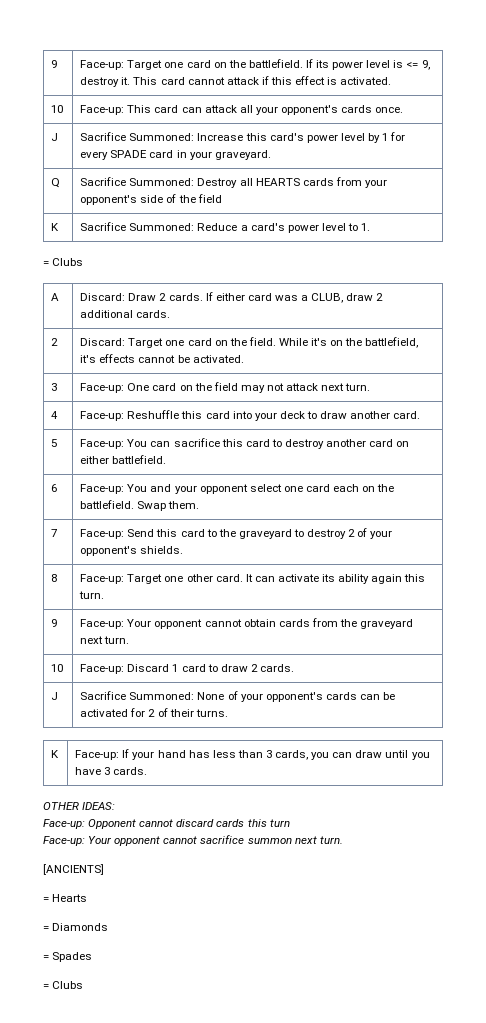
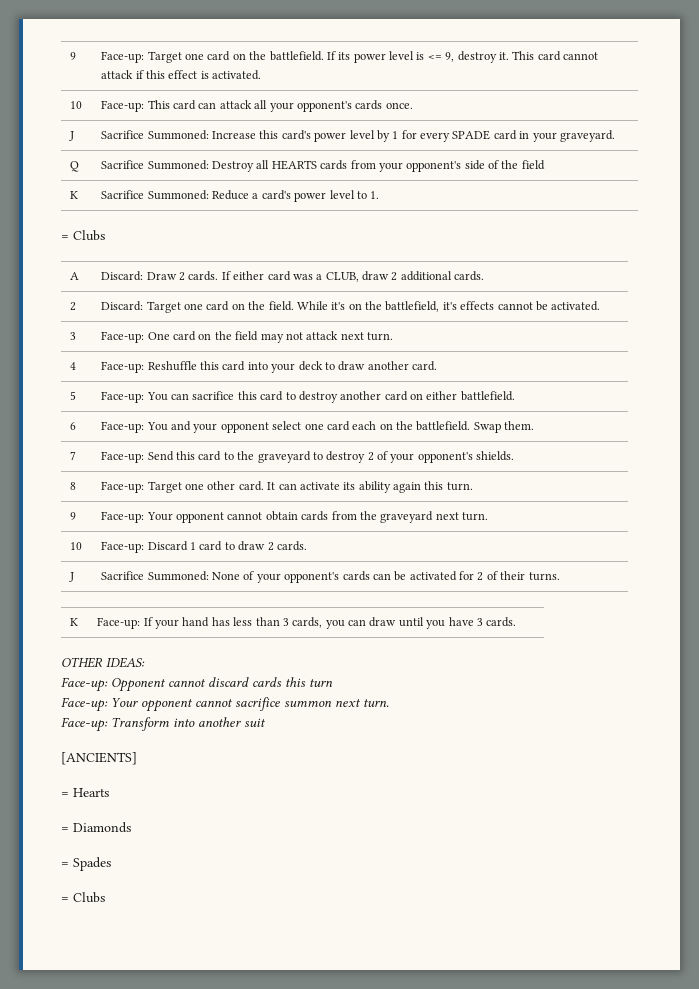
+ Face-up: Transform into another suit

